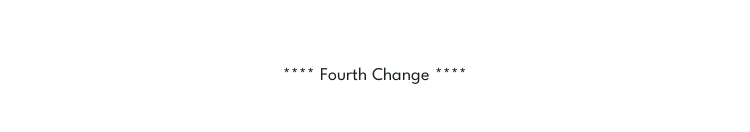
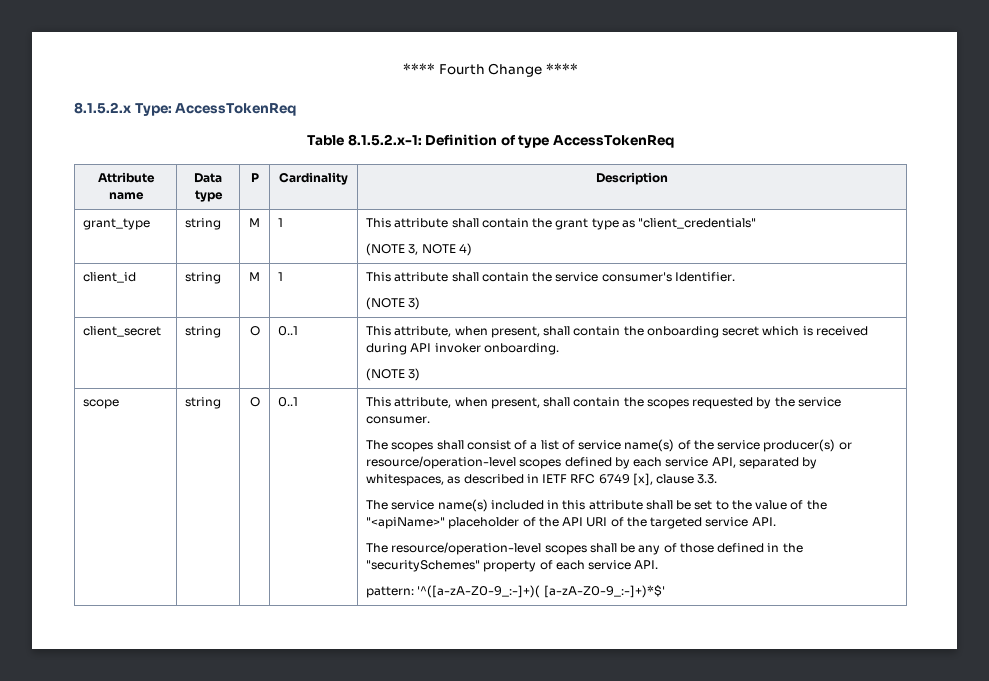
+ 8.1.5.2.x Type: AccessTokenReq
+ Table 8.1.5.2.x-1: Definition of type AccessTokenReq
+ Attribute name | Data type | P | Cardinality | Description
+ grant_type | string | M | 1 | This attribute shall contain the grant type as "client_credentials"
+ (NOTE 3, NOTE 4)
+ client_id | string | M | 1 | This attribute shall contain the service consumer's Identifier.
+ (NOTE 3)
+ client_secret | string | O | 0..1 | This attribute, when present, shall contain the onboarding secret which is received during API invoker onboarding.
+ (NOTE 3)
+ scope | string | O | 0..1 | This attribute, when present, shall contain the scopes requested by the service consumer.
+ The scopes shall consist of a list of service name(s) of the service producer(s) or resource/operation-level scopes defined by each service API, separated by whitespaces, as described in IETF RFC 6749 [x], clause 3.3.
+ The service name(s) included in this attribute shall be set to the value of the "<apiName>" placeholder of the API URI of the targeted service API.
+ The resource/operation-level scopes shall be any of those defined in the "securitySchemes" property of each service API.
+ pattern: '^([a-zA-Z0-9_:-]+)( [a-zA-Z0-9_:-]+)*$'

